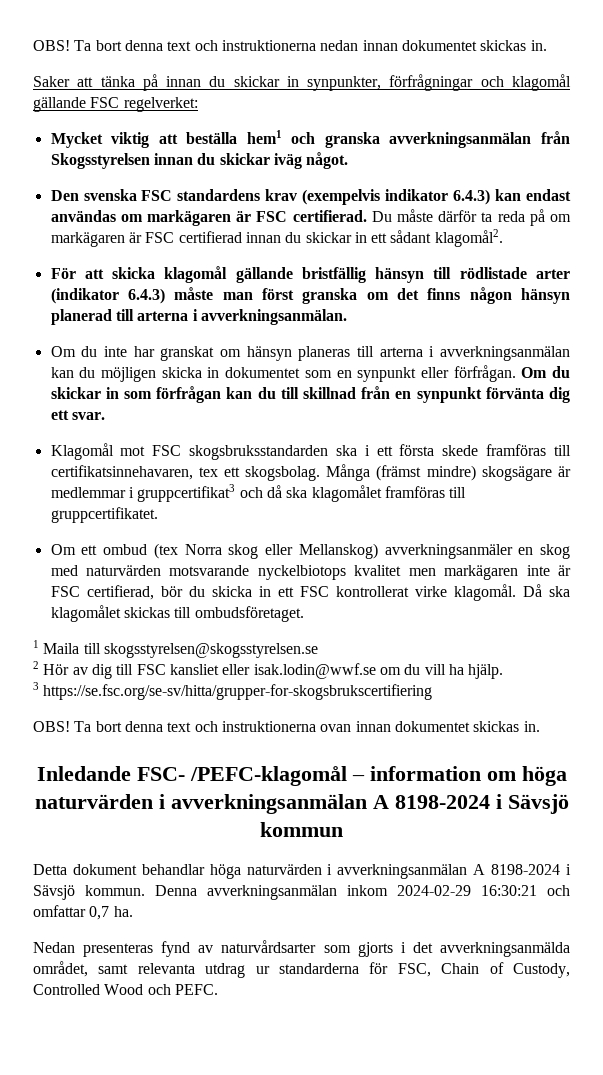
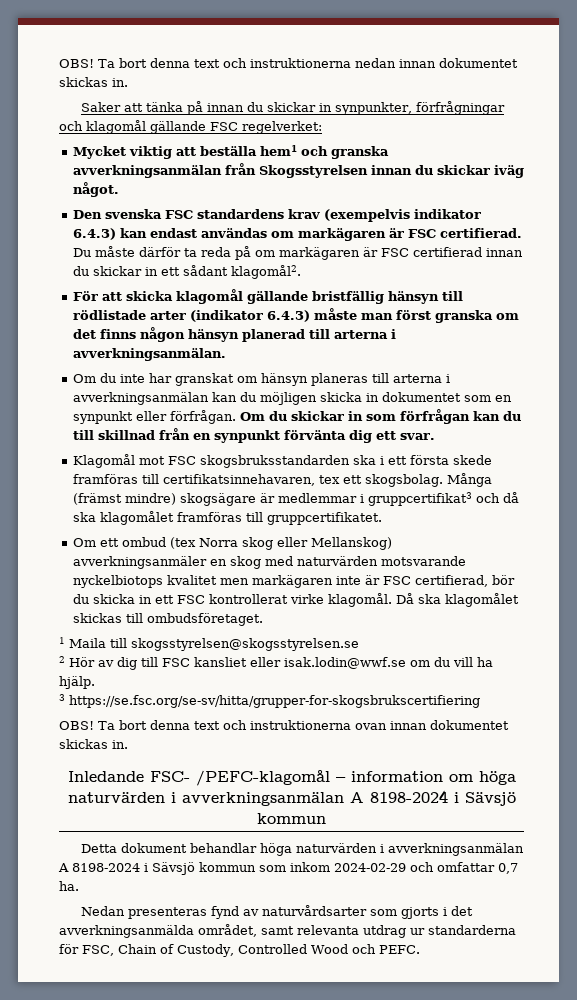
- Detta dokument behandlar höga naturvärden i avverkningsanmälan A 8198-2024 i Sävsjö kommun. Denna avverkningsanmälan inkom 2024-02-29 16:30:21 och omfattar 0,7 ha.
+ Detta dokument behandlar höga naturvärden i avverkningsanmälan A 8198-2024 i Sävsjö kommun som inkom 2024-02-29 och omfattar 0,7 ha.

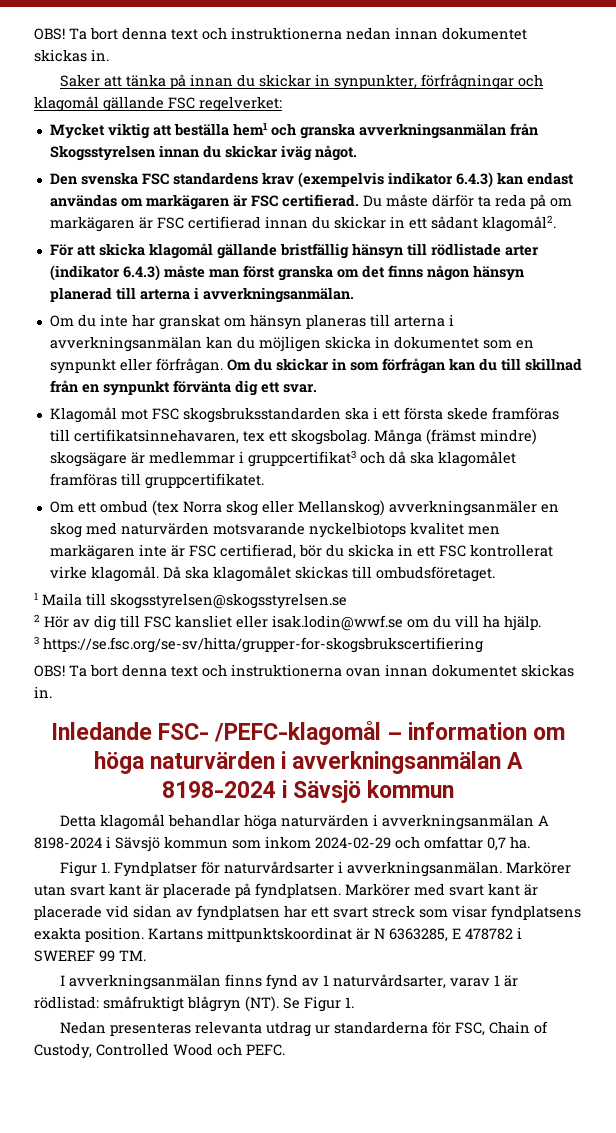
- Detta dokument behandlar höga naturvärden i avverkningsanmälan A 8198-2024 i Sävsjö kommun som inkom 2024-02-29 och omfattar 0,7 ha.
+ Detta klagomål behandlar höga naturvärden i avverkningsanmälan A 8198-2024 i Sävsjö kommun som inkom 2024-02-29 och omfattar 0,7 ha.
- Nedan presenteras fynd av naturvårdsarter som gjorts i det avverkningsanmälda området, samt relevanta utdrag ur standarderna för FSC, Chain of Custody, Controlled Wood och PEFC.
+ Figur 1. Fyndplatser för naturvårdsarter i avverkningsanmälan. Markörer utan svart kant är placerade på fyndplatsen. Markörer med svart kant är placerade vid sidan av fyndplatsen har ett svart streck som visar fyndplatsens exakta position. Kartans mittpunktskoordinat är N 6363285, E 478782 i SWEREF 99 TM.
+ I avverkningsanmälan finns fynd av 1 naturvårdsarter, varav 1 är rödlistad: småfruktigt blågryn (NT). Se Figur 1.
+ Nedan presenteras relevanta utdrag ur standarderna för FSC, Chain of Custody, Controlled Wood och PEFC.

